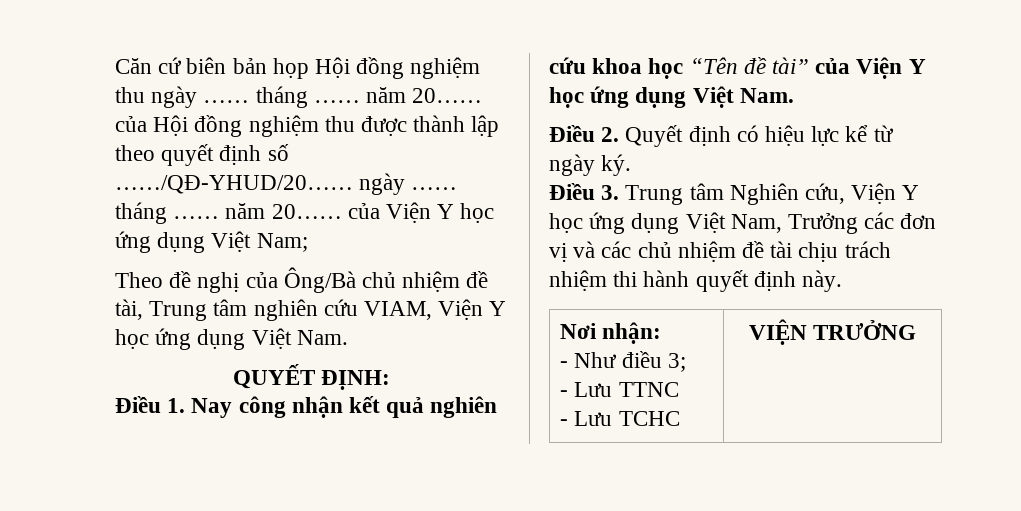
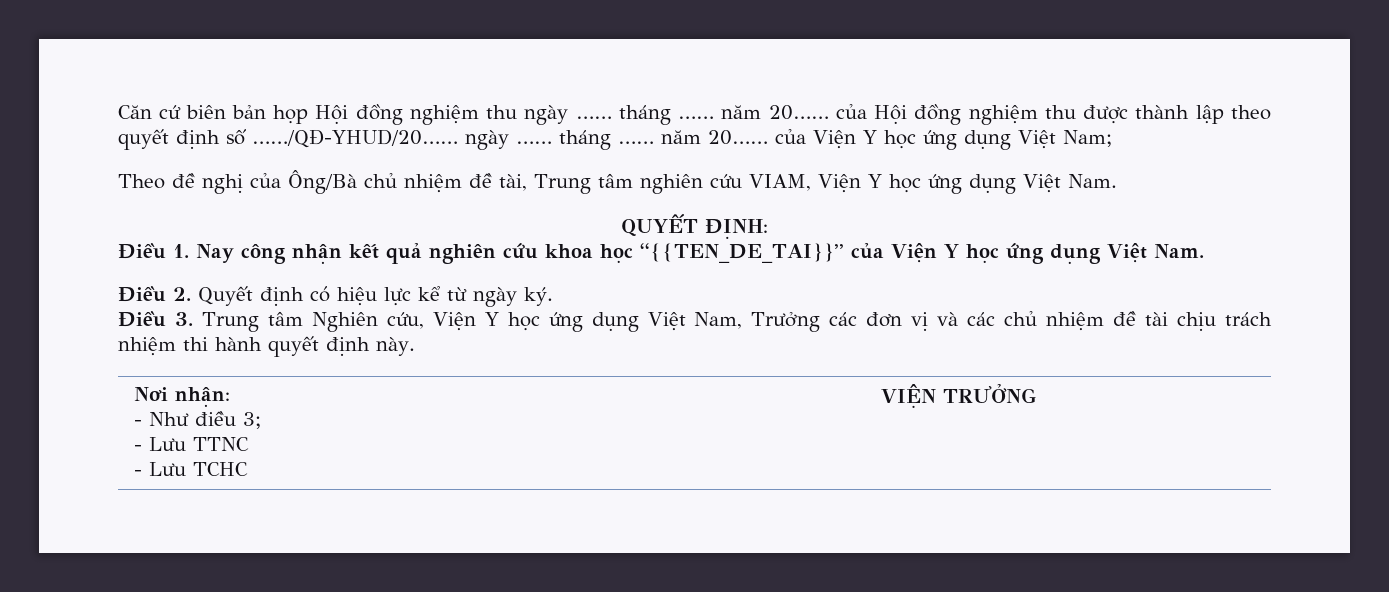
- Điều 1. Nay công nhận kết quả nghiên cứu khoa học “Tên đề tài” của Viện Y học ứng dụng Việt Nam.
+ Điều 1. Nay công nhận kết quả nghiên cứu khoa học “{{TEN_DE_TAI}}” của Viện Y học ứng dụng Việt Nam.

